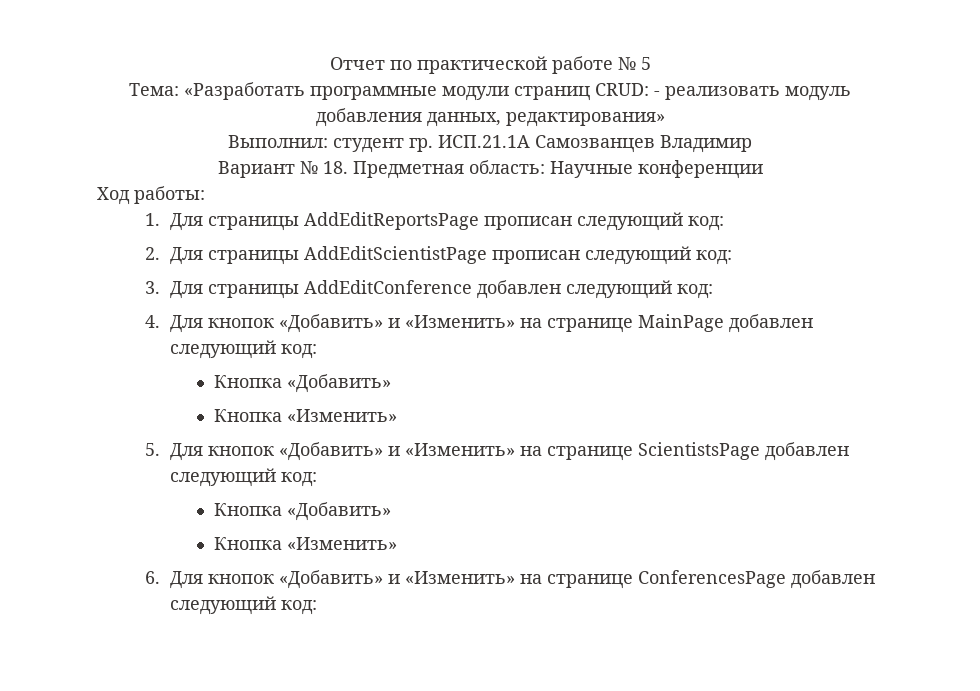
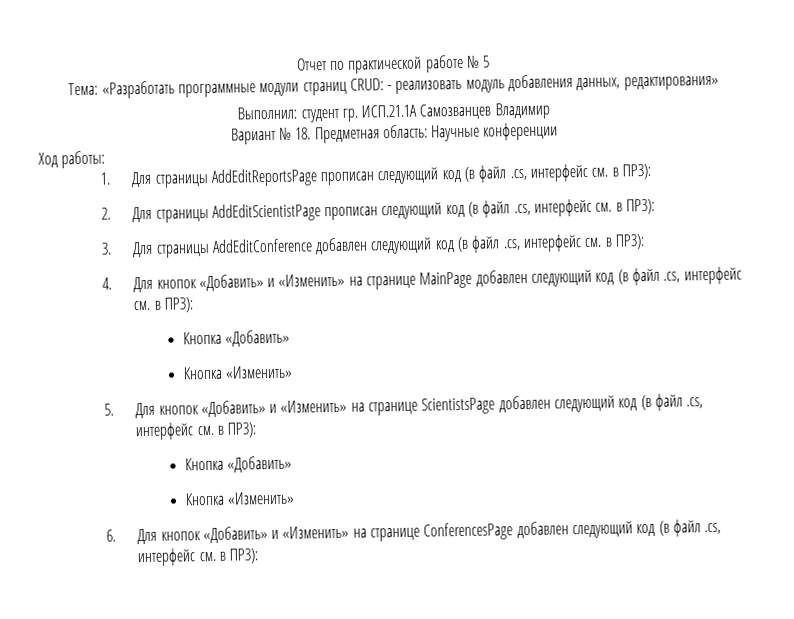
- 1. Для страницы AddEditReportsPage прописан следующий код:
+ 1. Для страницы AddEditReportsPage прописан следующий код (в файл .cs, интерфейс см. в ПР3):
- 2. Для страницы AddEditScientistPage прописан следующий код:
+ 2. Для страницы AddEditScientistPage прописан следующий код (в файл .cs, интерфейс см. в ПР3):
- 3. Для страницы AddEditConference добавлен следующий код:
+ 3. Для страницы AddEditConference добавлен следующий код (в файл .cs, интерфейс см. в ПР3):
- 4. Для кнопок «Добавить» и «Изменить» на странице MainPage добавлен следующий код:
+ 4. Для кнопок «Добавить» и «Изменить» на странице MainPage добавлен следующий код (в файл .cs, интерфейс см. в ПР3):
- 5. Для кнопок «Добавить» и «Изменить» на странице ScientistsPage добавлен следующий код:
+ 5. Для кнопок «Добавить» и «Изменить» на странице ScientistsPage добавлен следующий код (в файл .cs, интерфейс см. в ПР3):
- 6. Для кнопок «Добавить» и «Изменить» на странице ConferencesPage добавлен следующий код:
+ 6. Для кнопок «Добавить» и «Изменить» на странице ConferencesPage добавлен следующий код (в файл .cs, интерфейс см. в ПР3):

